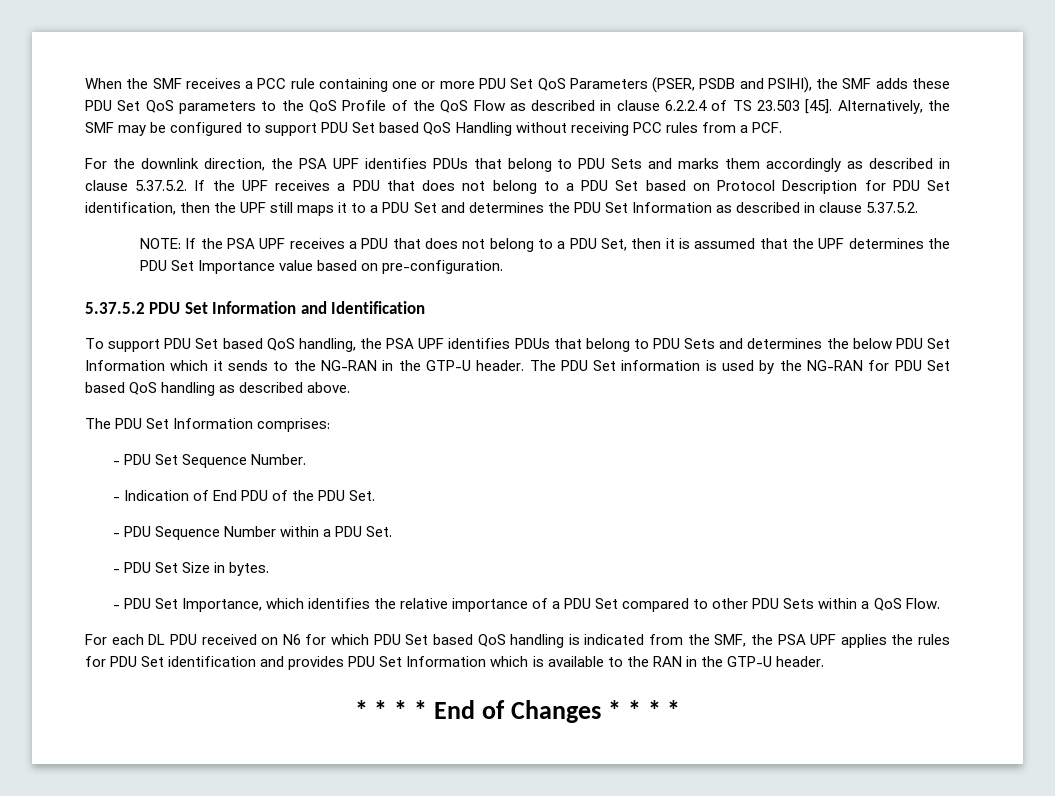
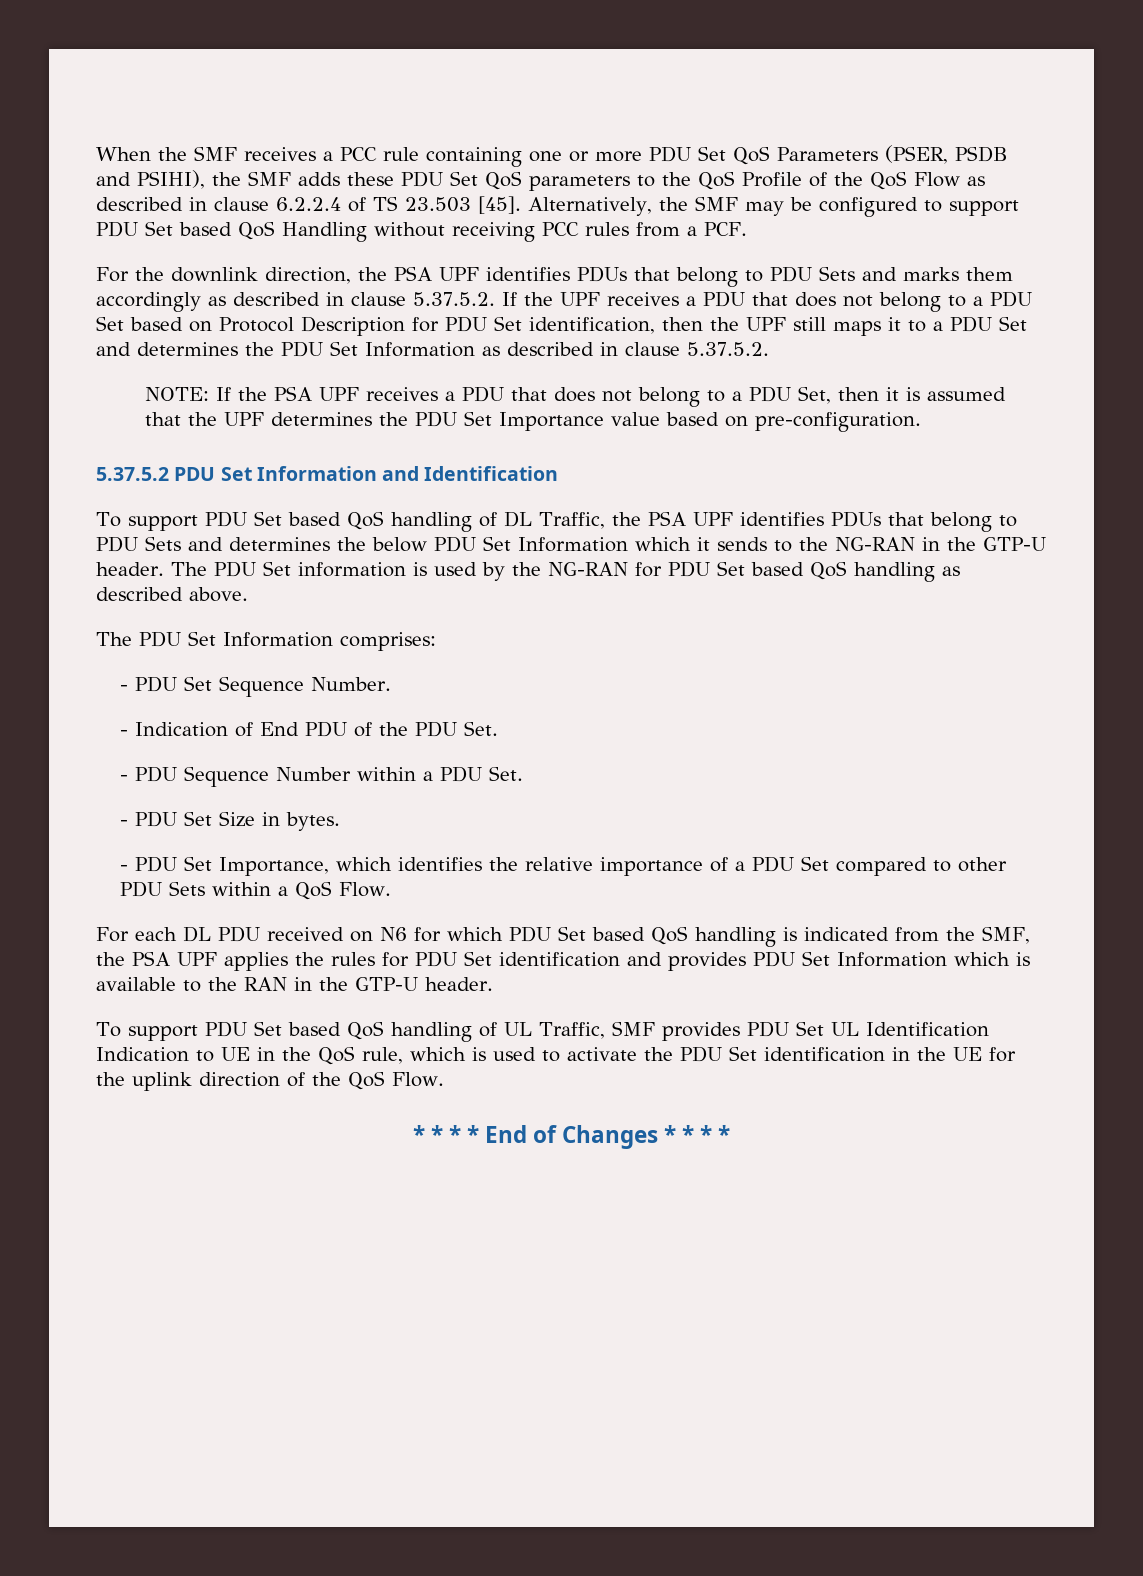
- To support PDU Set based QoS handling, the PSA UPF identifies PDUs that belong to PDU Sets and determines the below PDU Set Information which it sends to the NG-RAN in the GTP-U header.
+ To support PDU Set based QoS handling of DL Traffic, the PSA UPF identifies PDUs that belong to PDU Sets and determines the below PDU Set Information which it sends to the NG-RAN in the GTP-U header.
+ To support PDU Set based QoS handling of UL Traffic, SMF provides PDU Set UL Identification Indication to UE in the QoS rule, which is used to activate the PDU Set identification in the UE for the uplink direction of the QoS Flow.

